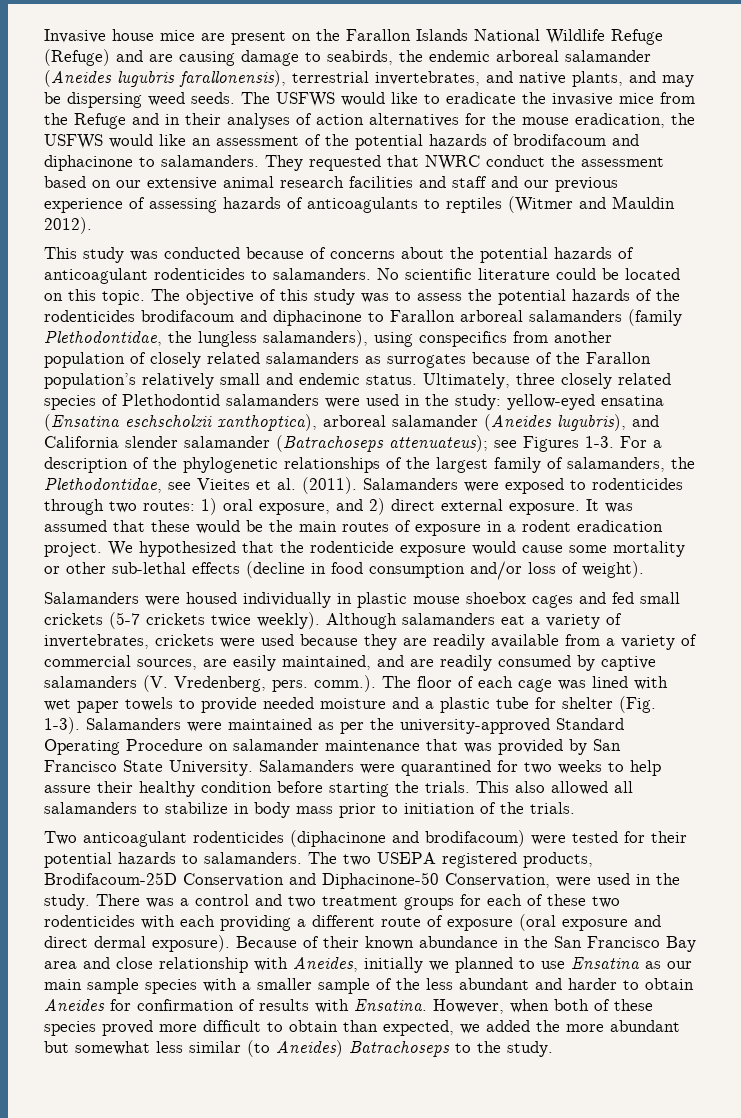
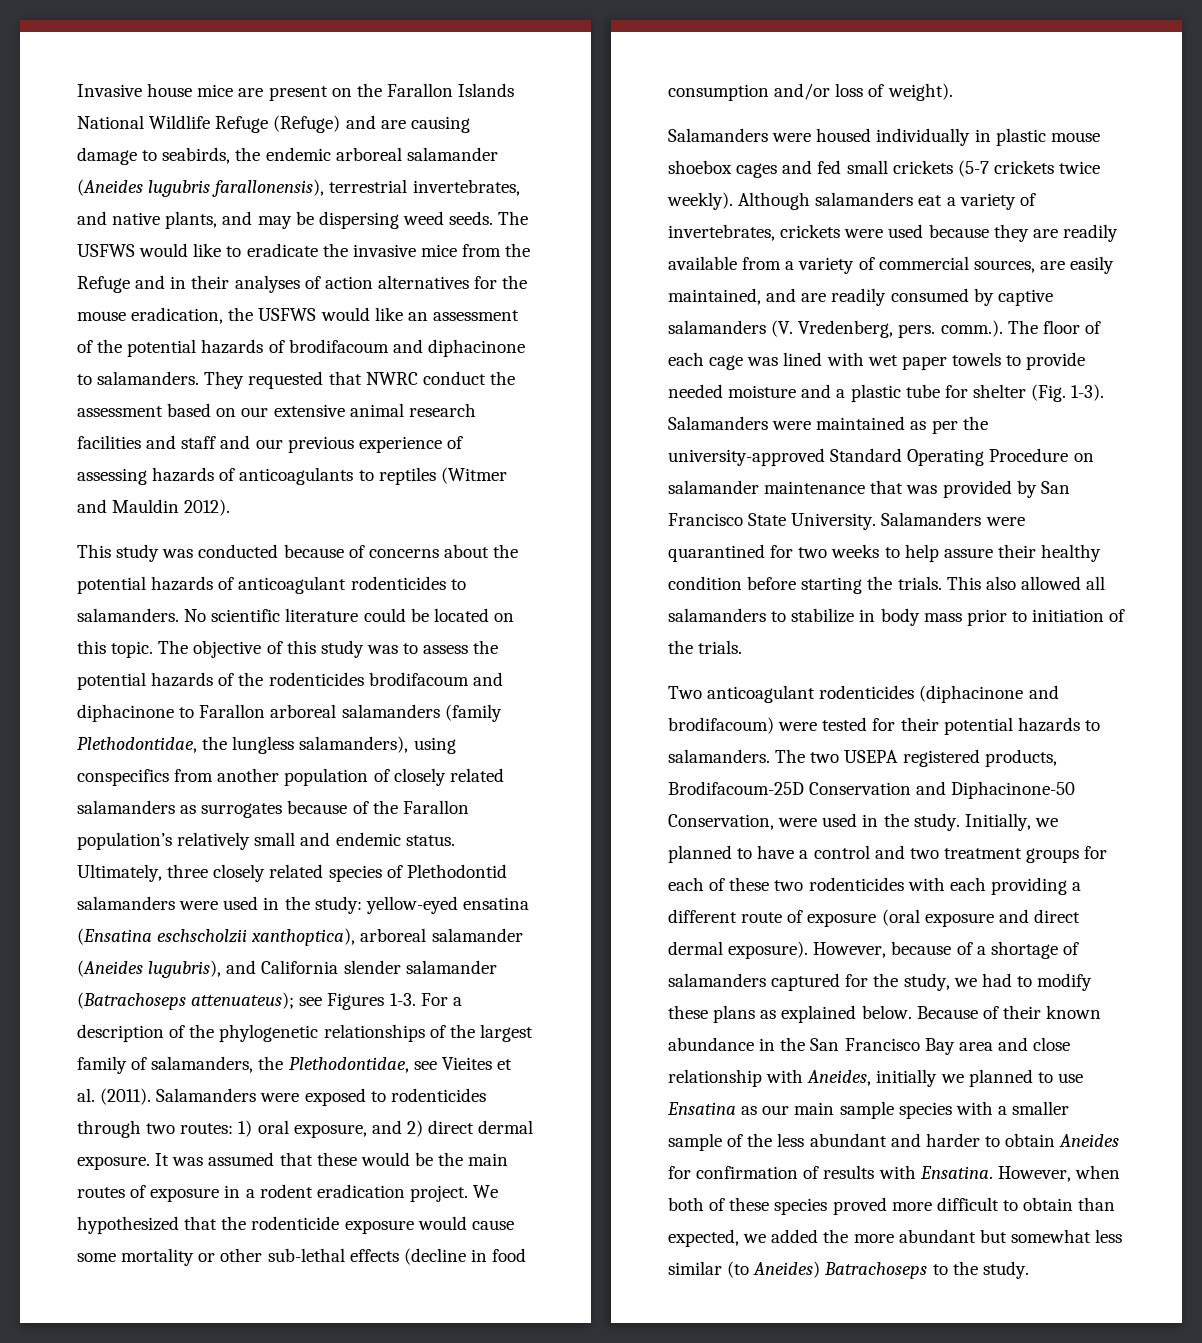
- Salamanders were exposed to rodenticides through two routes: 1) oral exposure, and 2) direct external exposure.
+ Salamanders were exposed to rodenticides through two routes: 1) oral exposure, and 2) direct dermal exposure.
- There was a control and two treatment groups for each of these two rodenticides with each providing a different route of exposure (oral exposure and direct dermal exposure).
+ Initially, we planned to have a control and two treatment groups for each of these two rodenticides with each providing a different route of exposure (oral exposure and direct dermal exposure).
+ However, because of a shortage of salamanders captured for the study, we had to modify these plans as explained below.

